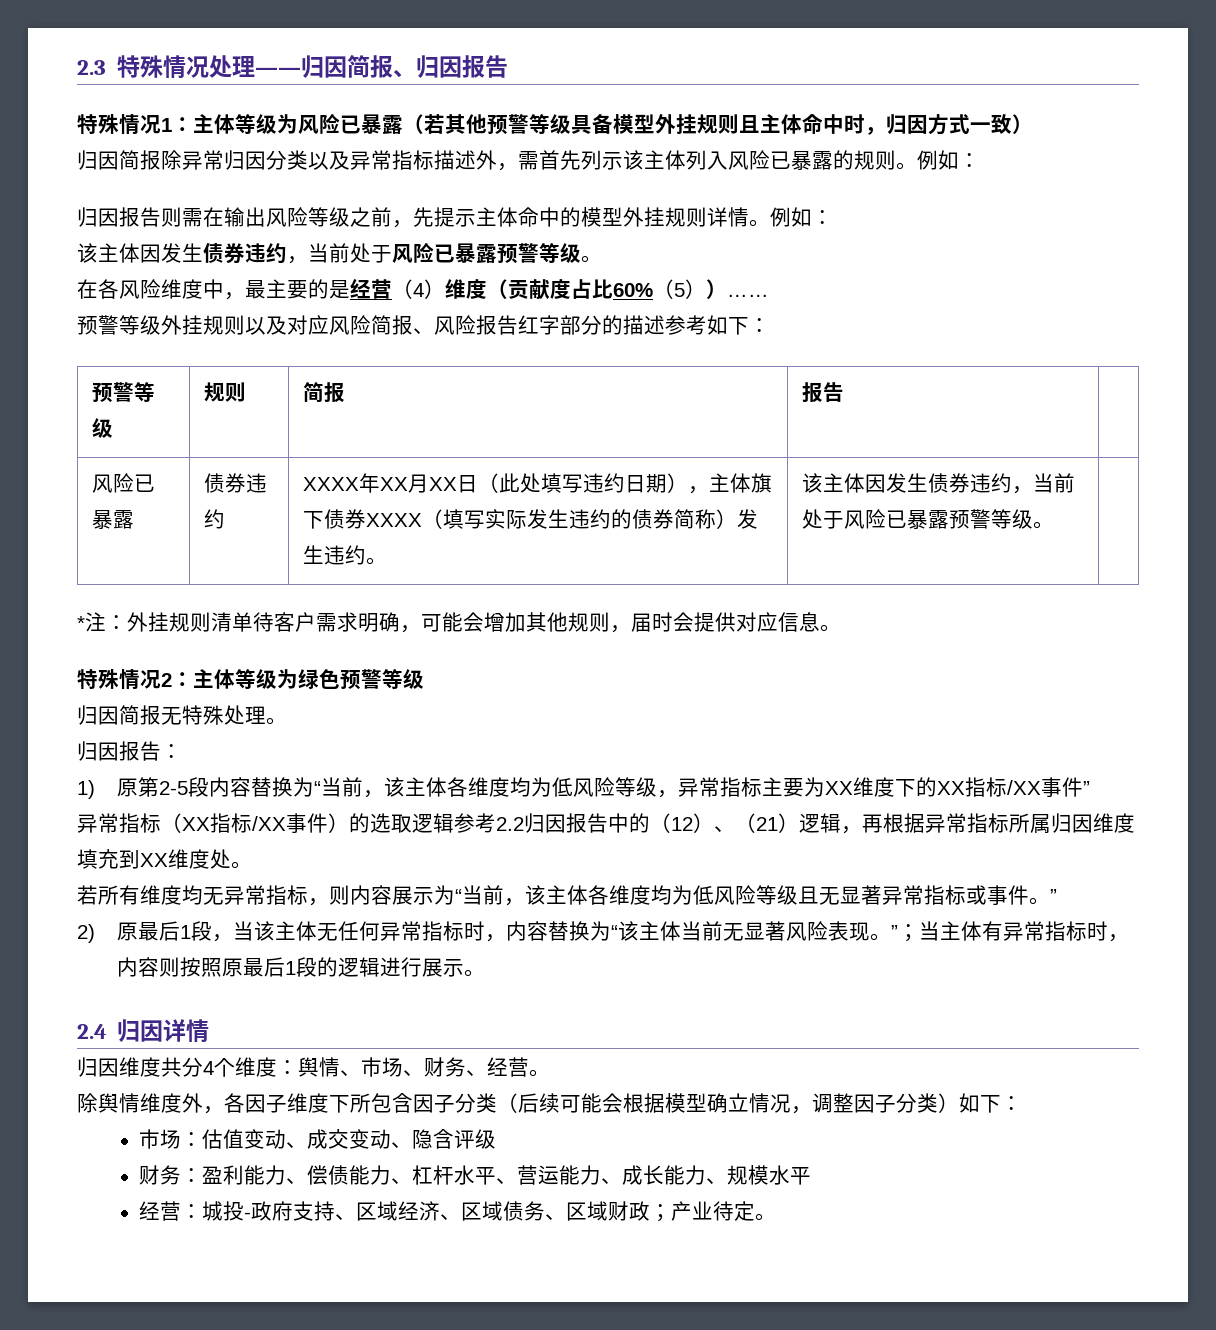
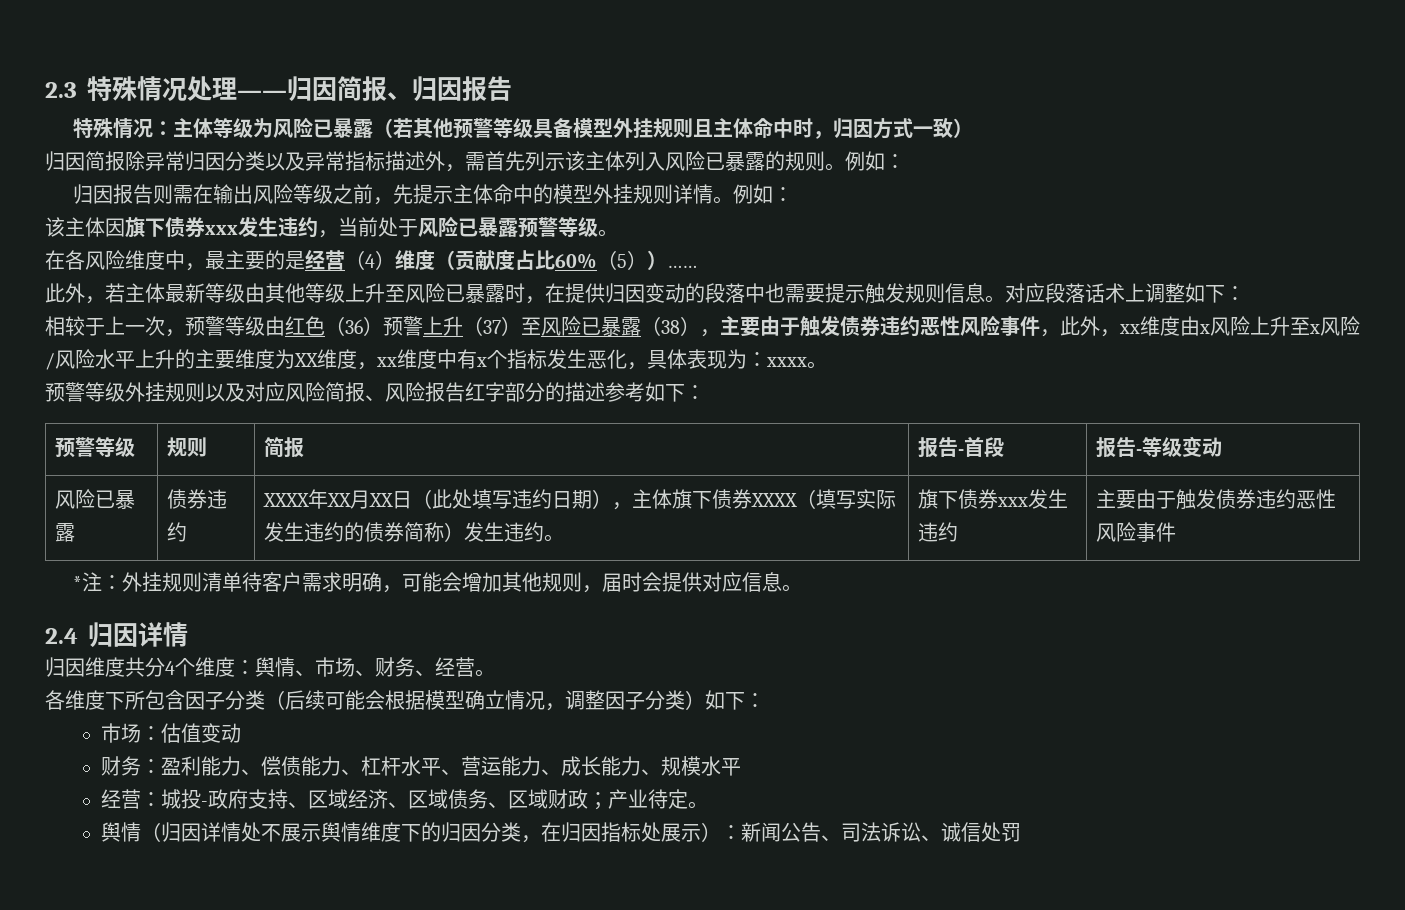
- 特殊情况1：主体等级为风险已暴露（若其他预警等级具备模型外挂规则且主体命中时，归因方式一致）
+ 特殊情况：主体等级为风险已暴露（若其他预警等级具备模型外挂规则且主体命中时，归因方式一致）
  归因报告则需在输出风险等级之前，先提示主体命中的模型外挂规则详情。例如：
- 该主体因发生债券违约，当前处于风险已暴露预警等级。
+ 该主体因旗下债券xxx发生违约，当前处于风险已暴露预警等级。
+ 此外，若主体最新等级由其他等级上升至风险已暴露时，在提供归因变动的段落中也需要提示触发规则信息。对应段落话术上调整如下：
+ 相较于上一次，预警等级由红色（36）预警上升（37）至风险已暴露（38），主要由于触发债券违约恶性风险事件，此外，xx维度由x风险上升至x风险/风险水平上升的主要维度为XX维度，xx维度中有x个指标发生恶化，具体表现为：xxxx。
- 预警等级 | 规则 | 简报 | 报告 |
+ 预警等级 | 规则 | 简报 | 报告-首段 | 报告-等级变动
- XXXX年XX月XX日（此处填写违约日期），主体旗下债券XXXX（填写实际发生违约的债券简称）发生违约。 | 该主体因发生债券违约，当前处于风险已暴露预警等级。
+ XXXX年XX月XX日（此处填写违约日期），主体旗下债券XXXX（填写实际发生违约的债券简称）发生违约。 | 旗下债券xxx发生违约 | 主要由于触发债券违约恶性风险事件
- 特殊情况2：主体等级为绿色预警等级
- 归因简报无特殊处理。
- 归因报告：
- 1)原第2-5段内容替换为“当前，该主体各维度均为低风险等级，异常指标主要为XX维度下的XX指标/XX事件”
- 异常指标（XX指标/XX事件）的选取逻辑参考2.2归因报告中的（12）、（21）逻辑，再根据异常指标所属归因维度填充到XX维度处。
- 若所有维度均无异常指标，则内容展示为“当前，该主体各维度均为低风险等级且无显著异常指标或事件。”
- 2)原最后1段，当该主体无任何异常指标时，内容替换为“该主体当前无显著风险表现。”；当主体有异常指标时，内容则按照原最后1段的逻辑进行展示。
- 除舆情维度外，各因子维度下所包含因子分类（后续可能会根据模型确立情况，调整因子分类）如下：
+ 各维度下所包含因子分类（后续可能会根据模型确立情况，调整因子分类）如下：
- 市场：估值变动、成交变动、隐含评级
+ 市场：估值变动
+ 舆情（归因详情处不展示舆情维度下的归因分类，在归因指标处展示）：新闻公告、司法诉讼、诚信处罚

